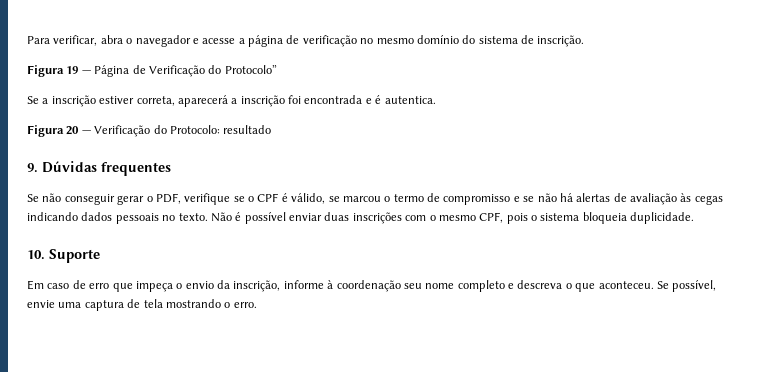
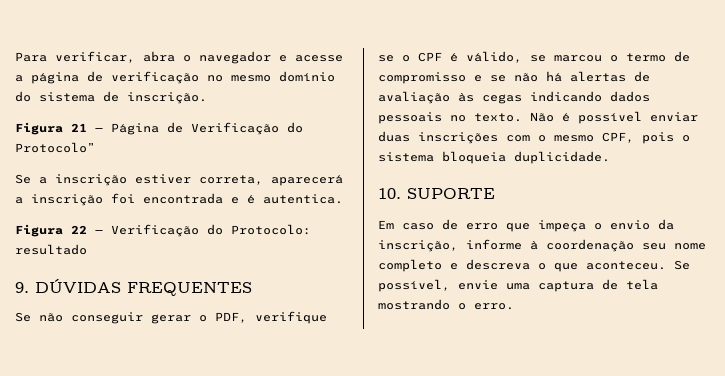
- Figura 19 — Página de Verificação do Protocolo”
+ Figura 21 — Página de Verificação do Protocolo”
- Figura 20 — Verificação do Protocolo: resultado
+ Figura 22 — Verificação do Protocolo: resultado
- 9. Dúvidas frequentes
+ 9. DÚVIDAS FREQUENTES
- 10. Suporte
+ 10. SUPORTE

